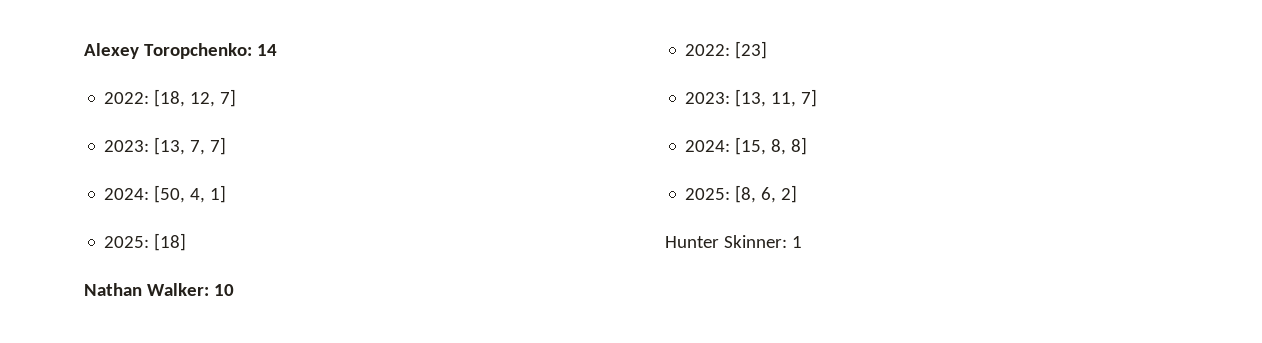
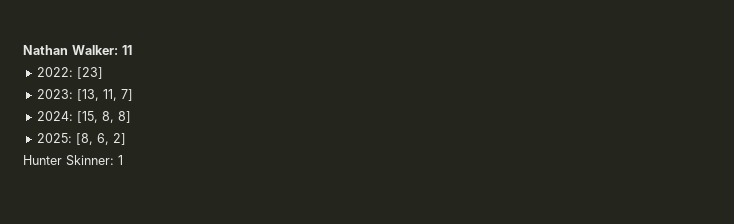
- Alexey Toropchenko: 14
- 2022: [18, 12, 7]
- 2023: [13, 7, 7]
- 2024: [50, 4, 1]
- 2025: [18]
- Nathan Walker: 10
+ Nathan Walker: 11

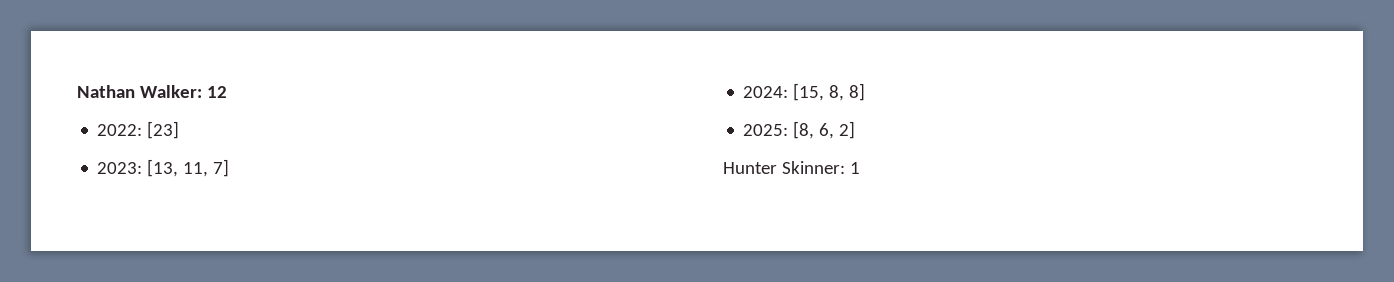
- Nathan Walker: 11
+ Nathan Walker: 12

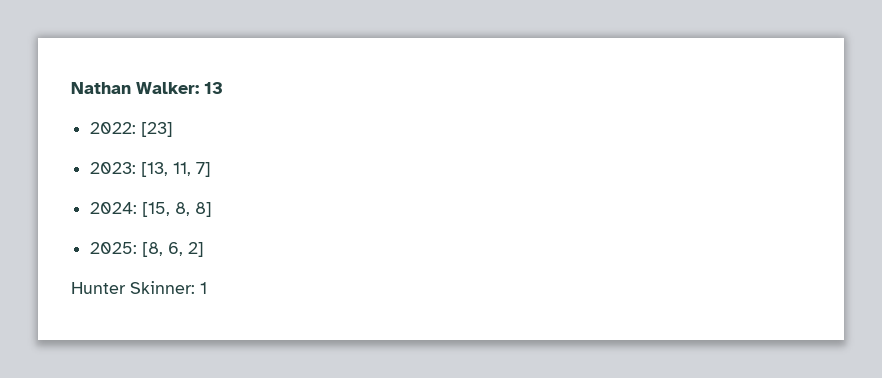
- Nathan Walker: 12
+ Nathan Walker: 13

